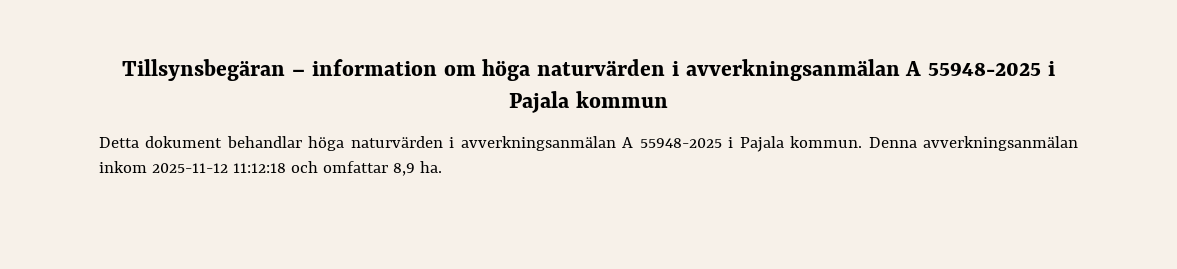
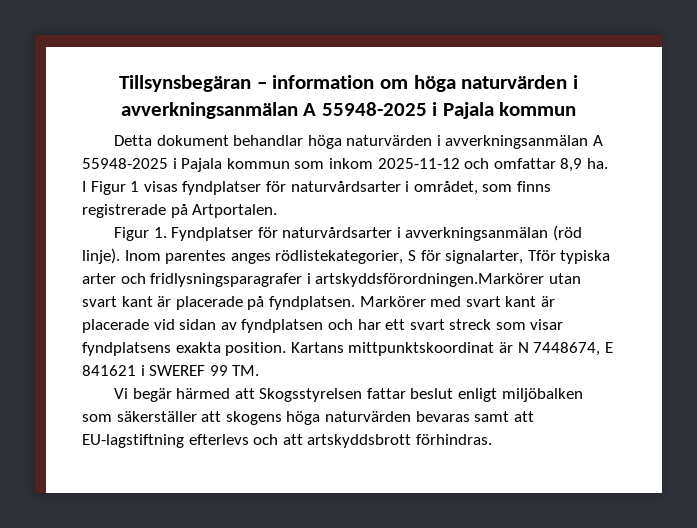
- Detta dokument behandlar höga naturvärden i avverkningsanmälan A 55948-2025 i Pajala kommun. Denna avverkningsanmälan inkom 2025-11-12 11:12:18 och omfattar 8,9 ha.
+ Detta dokument behandlar höga naturvärden i avverkningsanmälan A 55948-2025 i Pajala kommun som inkom 2025-11-12 och omfattar 8,9 ha.
+ I Figur 1 visas fyndplatser för naturvårdsarter i området, som finns registrerade på Artportalen.
+ Figur 1. Fyndplatser för naturvårdsarter i avverkningsanmälan (röd linje). Inom parentes anges rödlistekategorier, S för signalarter, Tför typiska arter och fridlysningsparagrafer i artskyddsförordningen.Markörer utan svart kant är placerade på fyndplatsen. Markörer med svart kant är placerade vid sidan av fyndplatsen och har ett svart streck som visar fyndplatsens exakta position. Kartans mittpunktskoordinat är N 7448674, E 841621 i SWEREF 99 TM.
+ Vi begär härmed att Skogsstyrelsen fattar beslut enligt miljöbalken som säkerställer att skogens höga naturvärden bevaras samt att EU-lagstiftning efterlevs och att artskyddsbrott förhindras.

